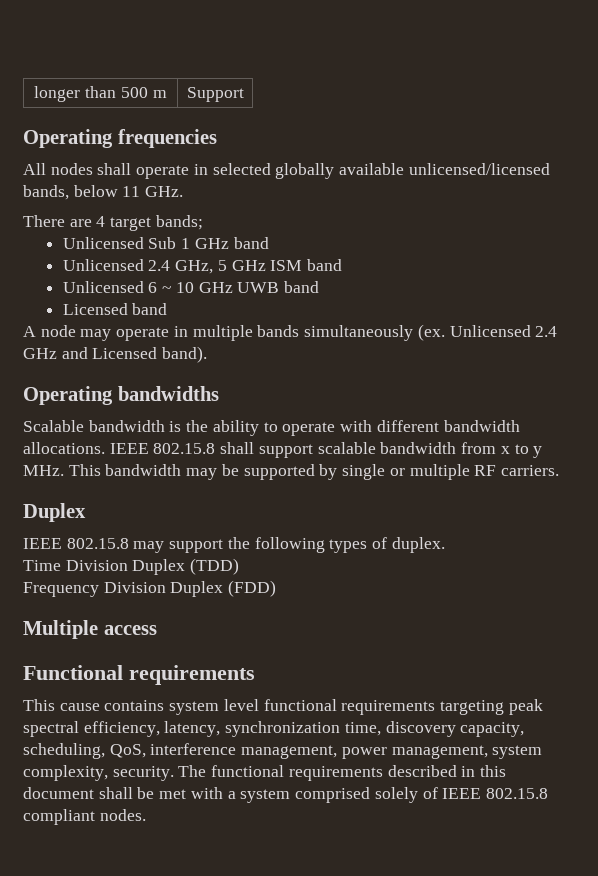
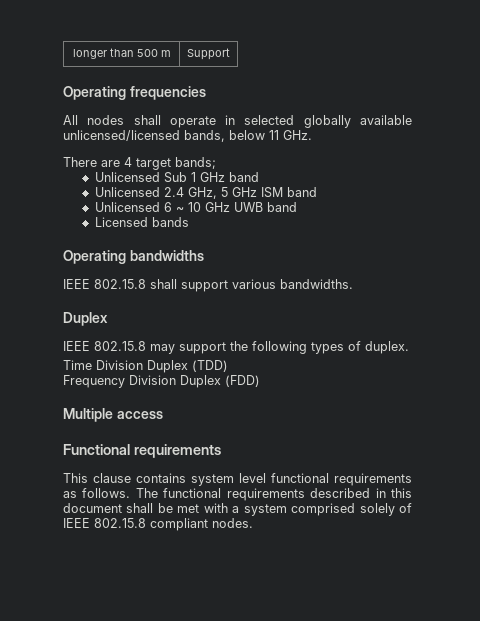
- Licensed band
- A node may operate in multiple bands simultaneously (ex. Unlicensed 2.4 GHz and Licensed band).
+ Licensed bands
  Operating bandwidths
- Scalable bandwidth is the ability to operate with different bandwidth allocations. IEEE 802.15.8 shall support scalable bandwidth from x to y MHz. This bandwidth may be supported by single or multiple RF carriers.
+ IEEE 802.15.8 shall support various bandwidths.
- This cause contains system level functional requirements targeting peak spectral efficiency, latency, synchronization time, discovery capacity, scheduling, QoS, interference management, power management, system complexity, security.
+ This clause contains system level functional requirements as follows.

